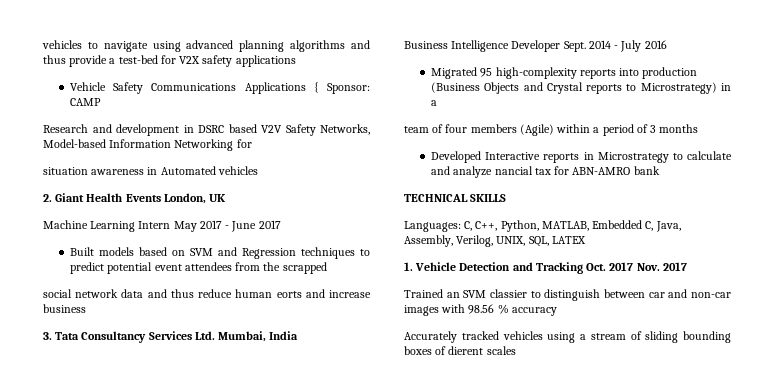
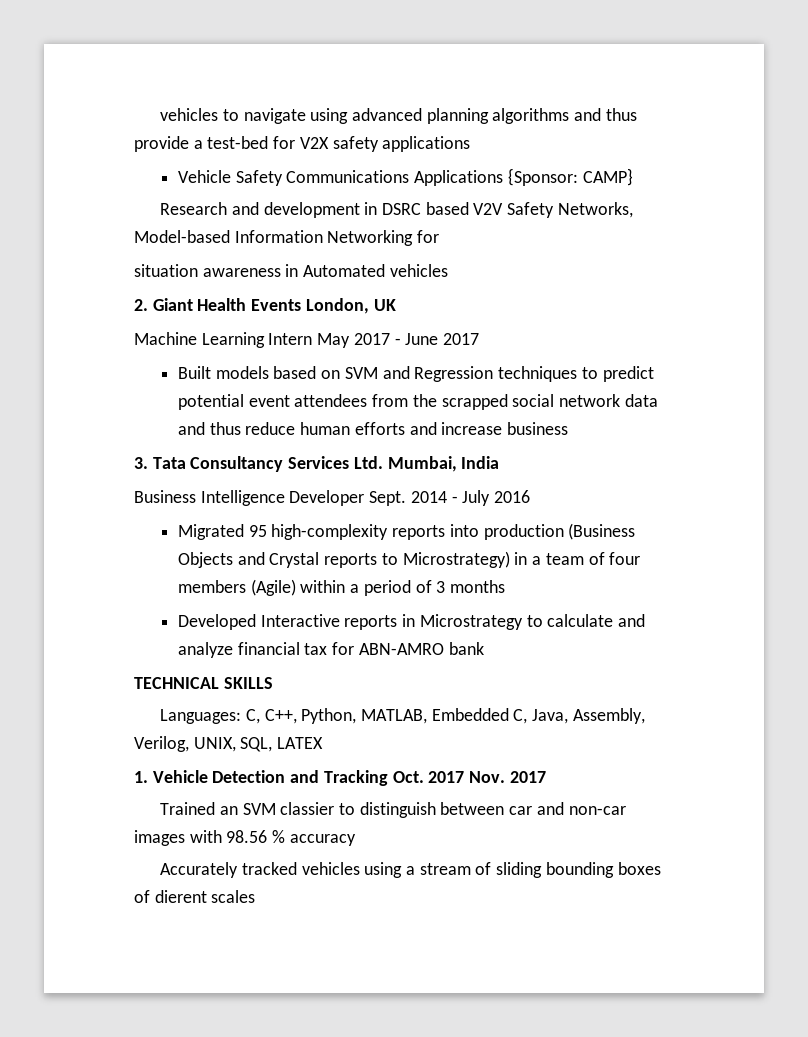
- Vehicle Safety Communications Applications { Sponsor: CAMP
+ Vehicle Safety Communications Applications {Sponsor: CAMP}
- Built models based on SVM and Regression techniques to predict potential event attendees from the scrapped
- social network data and thus reduce human eorts and increase business
+ Built models based on SVM and Regression techniques to predict potential event attendees from the scrapped social network data and thus reduce human efforts and increase business
- Migrated 95 high-complexity reports into production (Business Objects and Crystal reports to Microstrategy) in a
- team of four members (Agile) within a period of 3 months
+ Migrated 95 high-complexity reports into production (Business Objects and Crystal reports to Microstrategy) in a team of four members (Agile) within a period of 3 months
- Developed Interactive reports in Microstrategy to calculate and analyze nancial tax for ABN-AMRO bank
+ Developed Interactive reports in Microstrategy to calculate and analyze financial tax for ABN-AMRO bank

